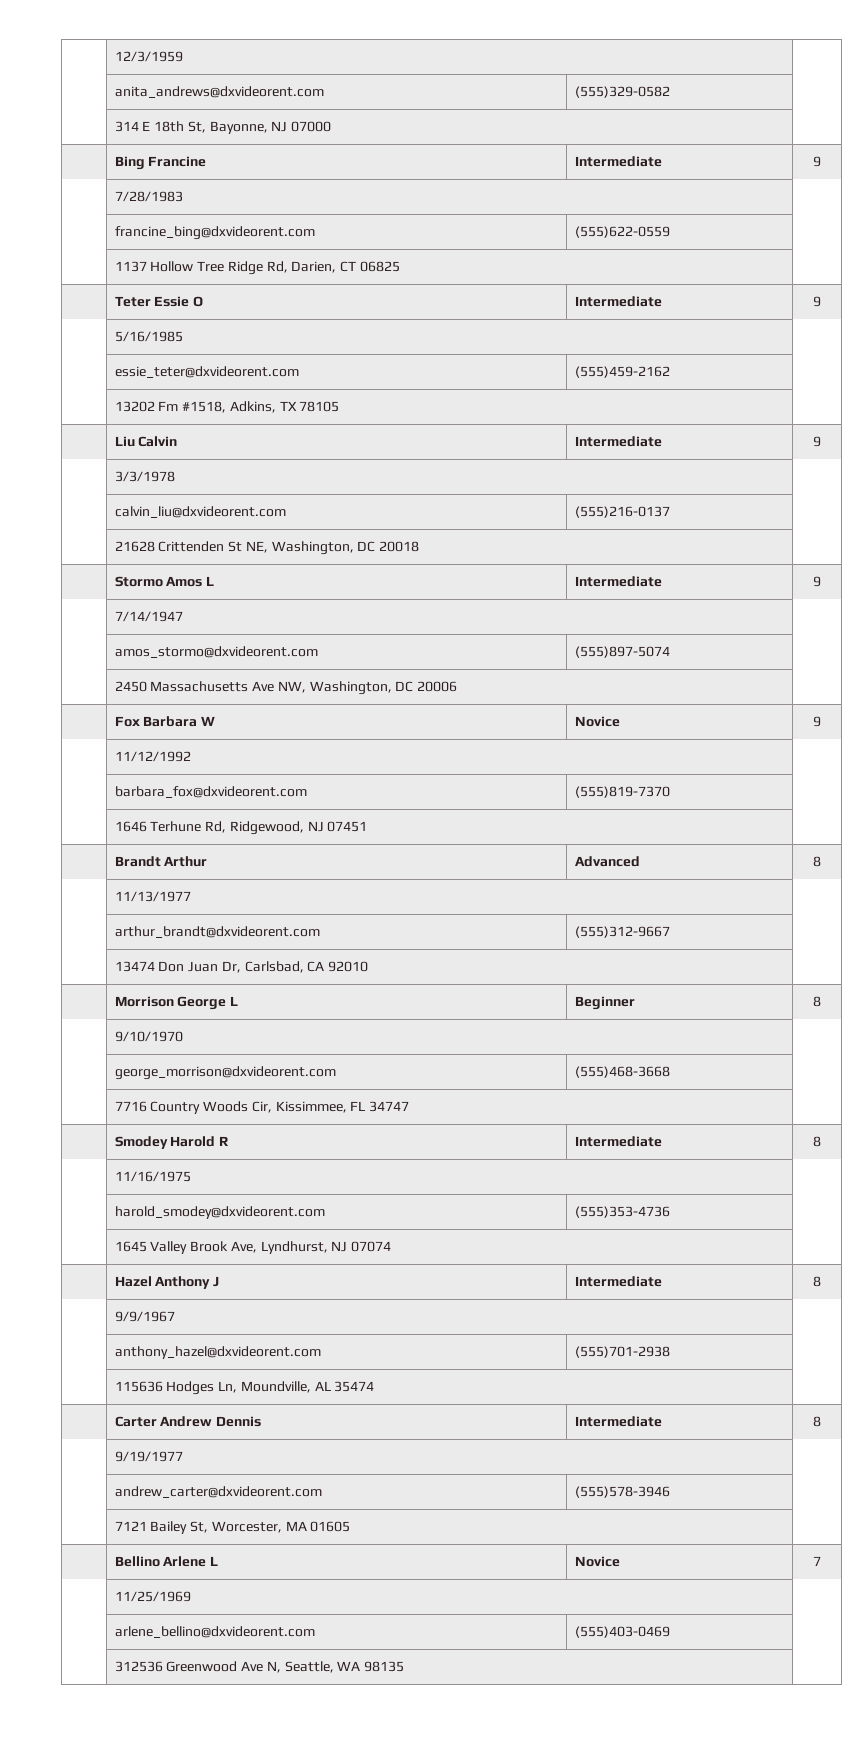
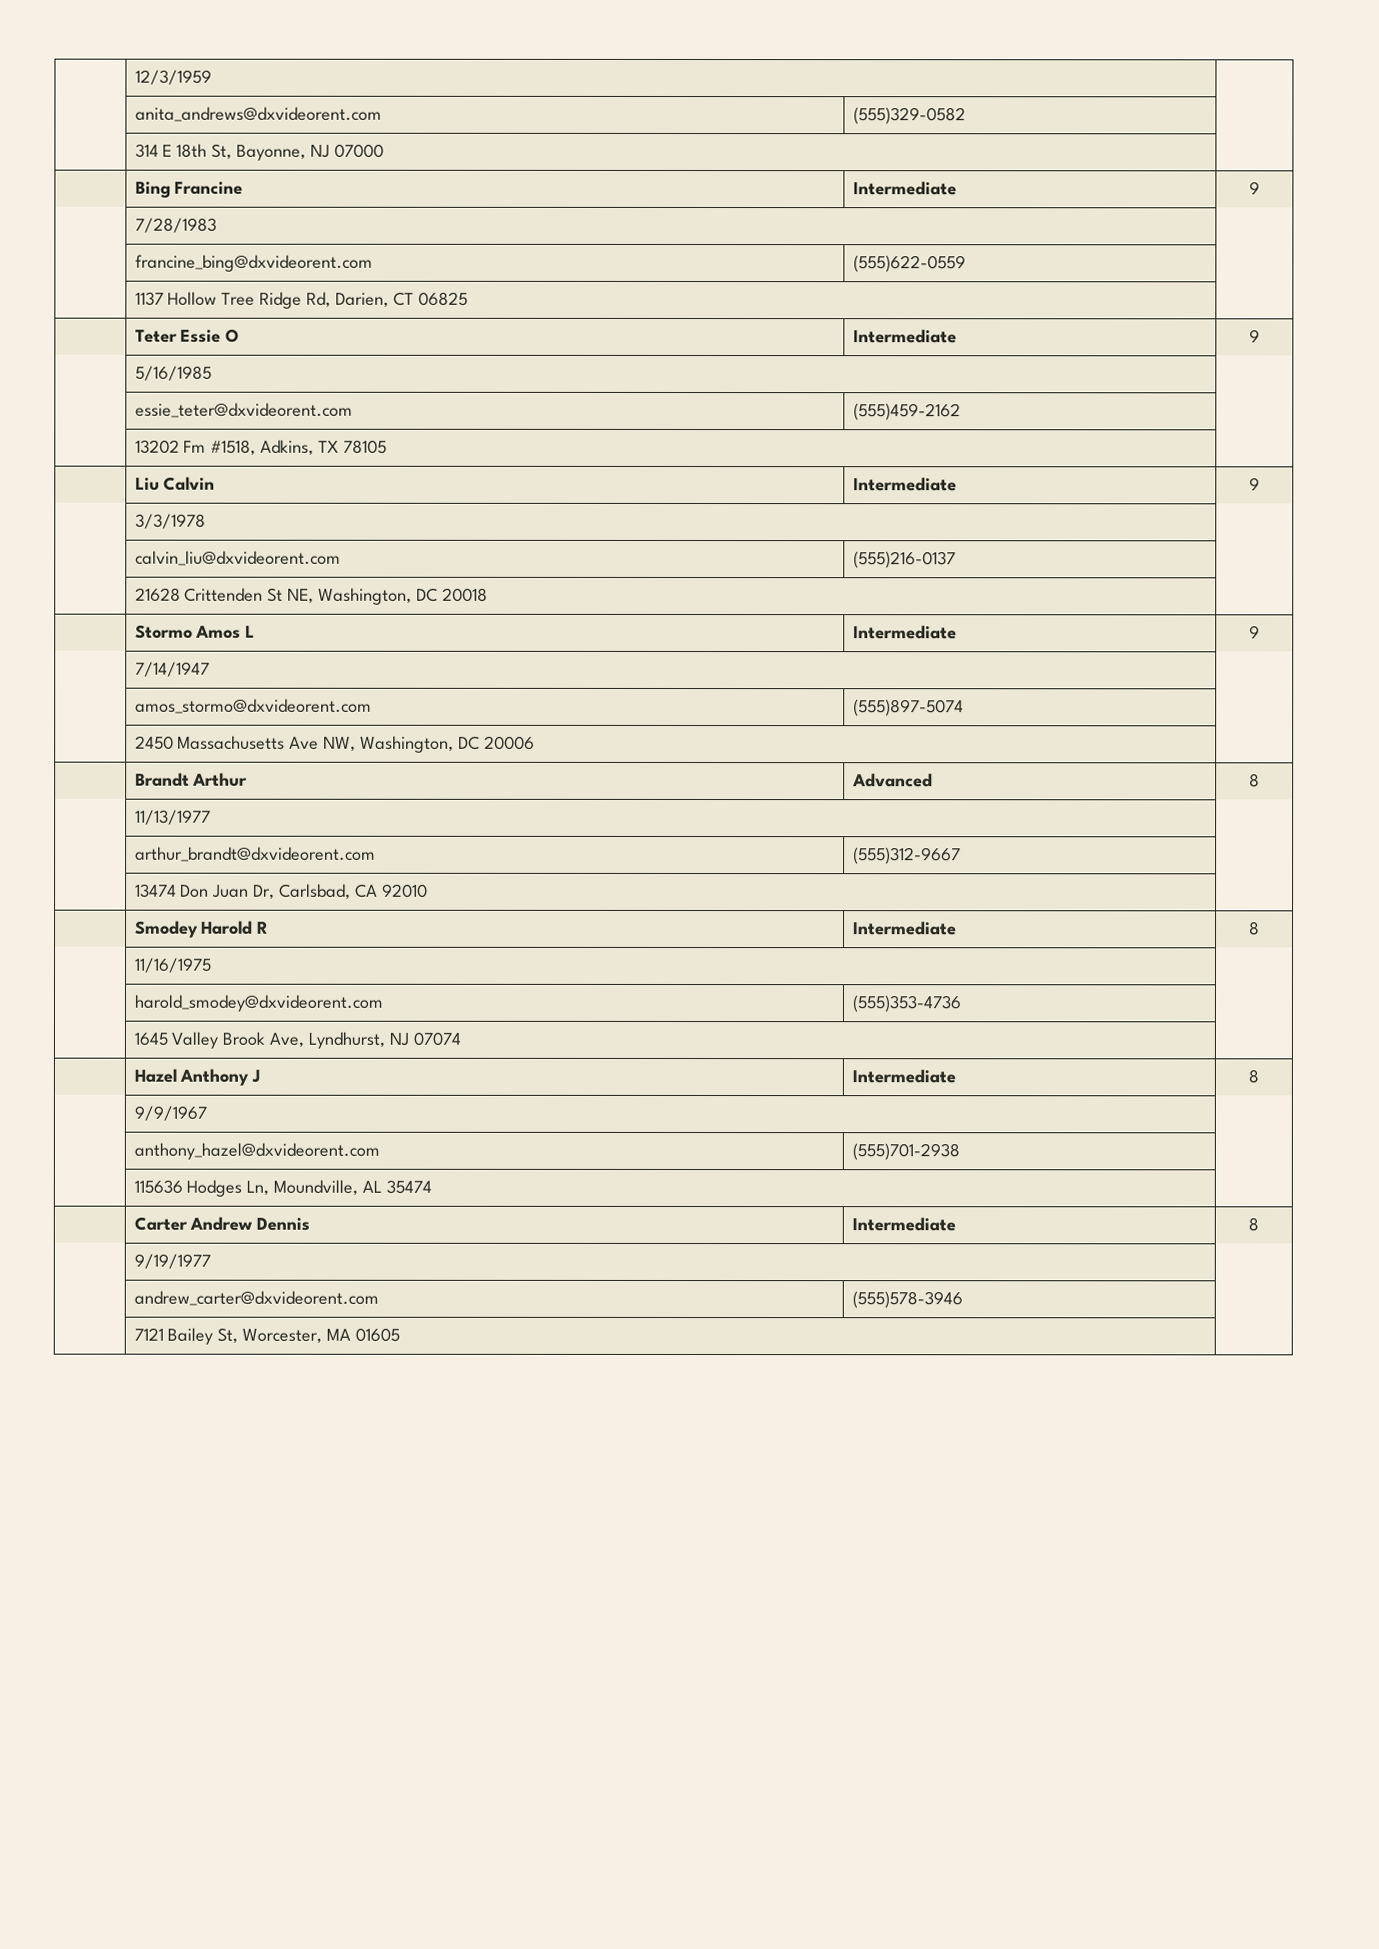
- | Fox Barbara W | Novice | 9
- | 11/12/1992 |
- | barbara_fox@dxvideorent.com | (555)819-7370 |
- | 1646 Terhune Rd, Ridgewood, NJ 07451 |
- | Morrison George L | Beginner | 8
- | 9/10/1970 |
- | george_morrison@dxvideorent.com | (555)468-3668 |
- | 7716 Country Woods Cir, Kissimmee, FL 34747 |
- | Bellino Arlene L | Novice | 7
- | 11/25/1969 |
- | arlene_bellino@dxvideorent.com | (555)403-0469 |
- | 312536 Greenwood Ave N, Seattle, WA 98135 |

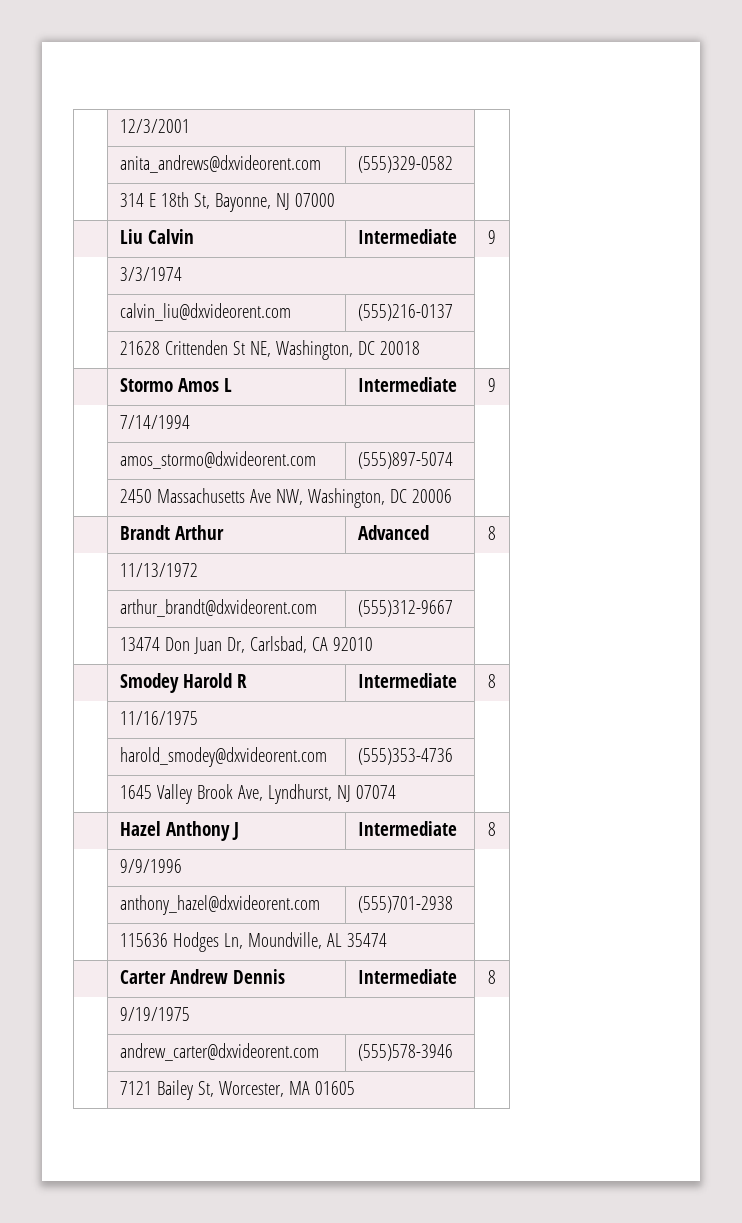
- | 12/3/1959 |
+ | 12/3/2001 |
- | Bing Francine | Intermediate | 9
- | 7/28/1983 |
- | francine_bing@dxvideorent.com | (555)622-0559 |
- | 1137 Hollow Tree Ridge Rd, Darien, CT 06825 |
- | Teter Essie O | Intermediate | 9
- | 5/16/1985 |
- | essie_teter@dxvideorent.com | (555)459-2162 |
- | 13202 Fm #1518, Adkins, TX 78105 |
- | 3/3/1978 |
+ | 3/3/1974 |
- | 7/14/1947 |
+ | 7/14/1994 |
- | 11/13/1977 |
+ | 11/13/1972 |
- | 9/9/1967 |
+ | 9/9/1996 |
- | 9/19/1977 |
+ | 9/19/1975 |

